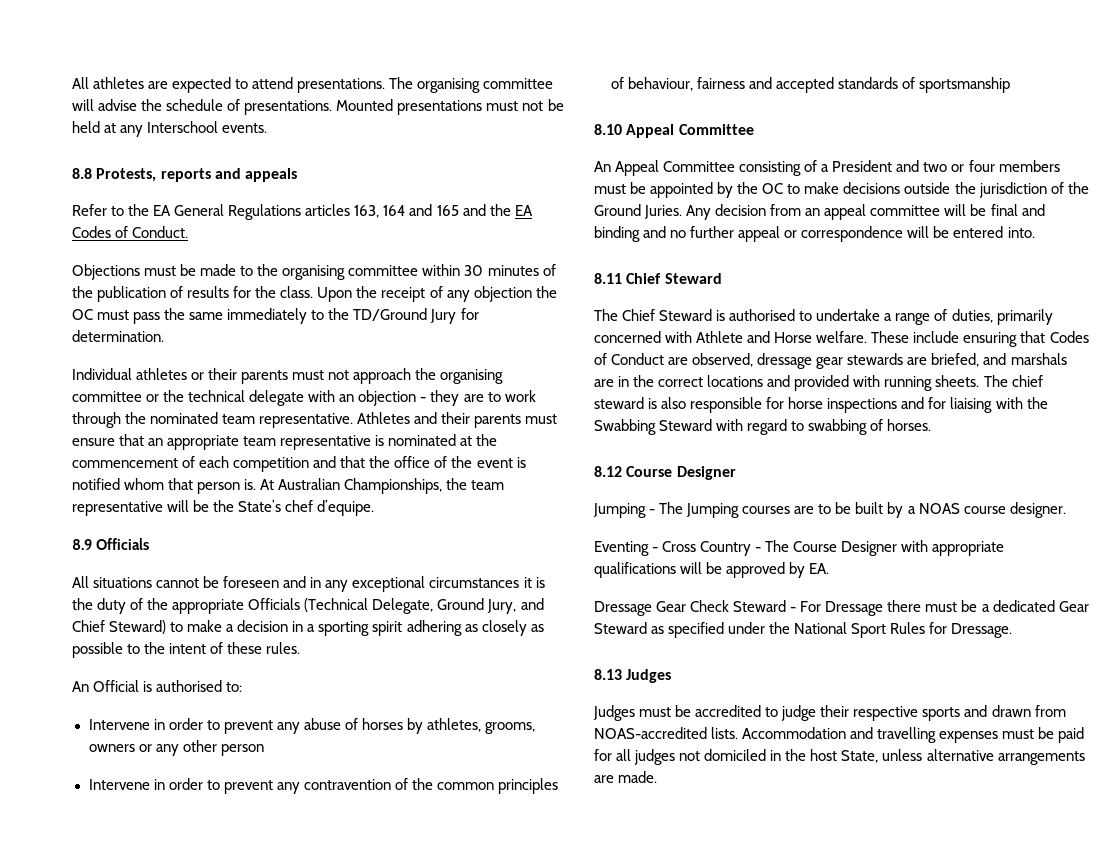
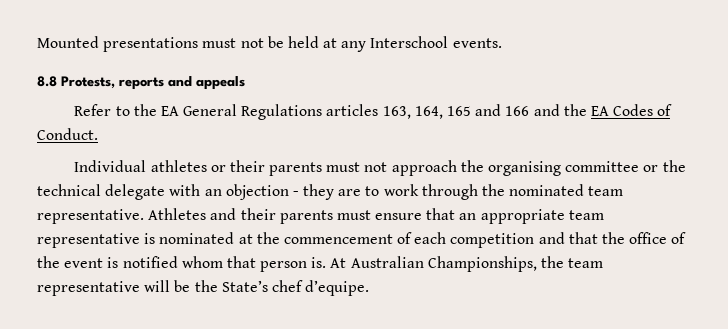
- All athletes are expected to attend presentations. The organising committee will advise the schedule of presentations.
- Refer to the EA General Regulations articles 163, 164 and 165 and the EA Codes of Conduct.
+ Refer to the EA General Regulations articles 163, 164, 165 and 166 and the EA Codes of Conduct.
- Objections must be made to the organising committee within 30 minutes of the publication of results for the class. Upon the receipt of any objection the OC must pass the same immediately to the TD/Ground Jury for determination.
- 8.9 Officials
- All situations cannot be foreseen and in any exceptional circumstances it is the duty of the appropriate Officials (Technical Delegate, Ground Jury, and Chief Steward) to make a decision in a sporting spirit adhering as closely as possible to the intent of these rules.
- An Official is authorised to:
- Intervene in order to prevent any abuse of horses by athletes, grooms, owners or any other person
- Intervene in order to prevent any contravention of the common principles of behaviour, fairness and accepted standards of sportsmanship
- 8.10 Appeal Committee
- An Appeal Committee consisting of a President and two or four members must be appointed by the OC to make decisions outside the jurisdiction of the Ground Juries. Any decision from an appeal committee will be final and binding and no further appeal or correspondence will be entered into.
- 8.11 Chief Steward
- The Chief Steward is authorised to undertake a range of duties, primarily concerned with Athlete and Horse welfare. These include ensuring that Codes of Conduct are observed, dressage gear stewards are briefed, and marshals are in the correct locations and provided with running sheets. The chief steward is also responsible for horse inspections and for liaising with the Swabbing Steward with regard to swabbing of horses.
- 8.12 Course Designer
- Jumping - The Jumping courses are to be built by a NOAS course designer.
- Eventing - Cross Country - The Course Designer with appropriate qualifications will be approved by EA.
- Dressage Gear Check Steward - For Dressage there must be a dedicated Gear Steward as specified under the National Sport Rules for Dressage.
- 8.13 Judges
- Judges must be accredited to judge their respective sports and drawn from NOAS-accredited lists. Accommodation and travelling expenses must be paid for all judges not domiciled in the host State, unless alternative arrangements are made.

